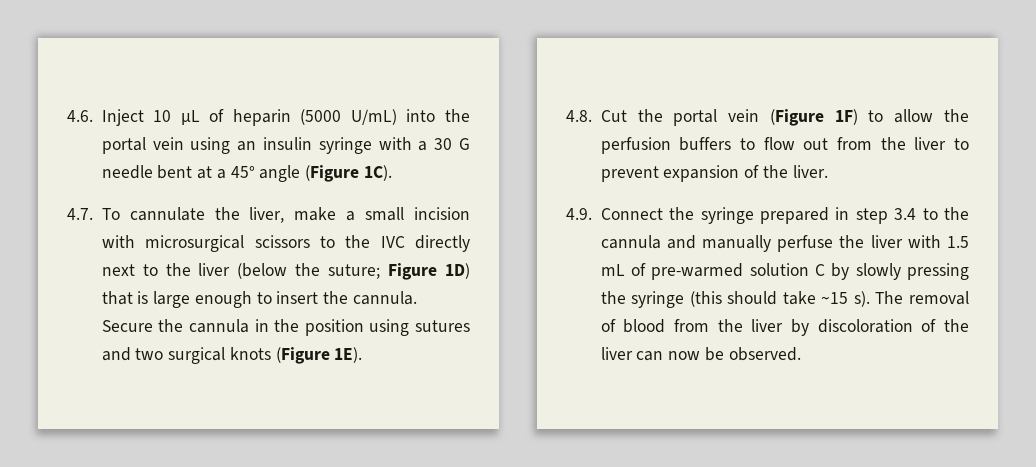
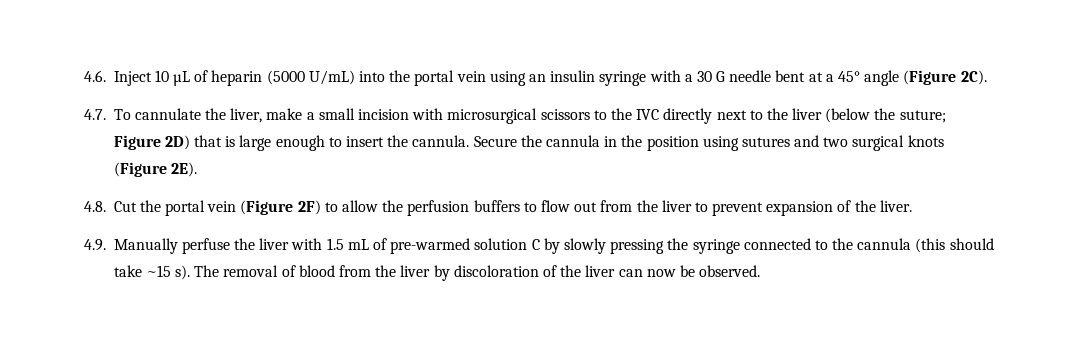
- 4.6. Inject 10 µL of heparin (5000 U/mL) into the portal vein using an insulin syringe with a 30 G needle bent at a 45° angle (Figure 1C).
+ 4.6. Inject 10 µL of heparin (5000 U/mL) into the portal vein using an insulin syringe with a 30 G needle bent at a 45° angle (Figure 2C).
- 4.7. To cannulate the liver, make a small incision with microsurgical scissors to the IVC directly next to the liver (below the suture; Figure 1D) that is large enough to insert the cannula.
+ 4.7. To cannulate the liver, make a small incision with microsurgical scissors to the IVC directly next to the liver (below the suture; Figure 2D) that is large enough to insert the cannula.
- Secure the cannula in the position using sutures and two surgical knots (Figure 1E).
+ Secure the cannula in the position using sutures and two surgical knots (Figure 2E).
- 4.8. Cut the portal vein (Figure 1F) to allow the perfusion buffers to flow out from the liver to prevent expansion of the liver.
+ 4.8. Cut the portal vein (Figure 2F) to allow the perfusion buffers to flow out from the liver to prevent expansion of the liver.
- 4.9. Connect the syringe prepared in step 3.4 to the cannula and manually perfuse the liver with 1.5 mL of pre-warmed solution C by slowly pressing the syringe (this should take ~15 s).
+ 4.9. Manually perfuse the liver with 1.5 mL of pre-warmed solution C by slowly pressing the syringe connected to the cannula (this should take ~15 s).

